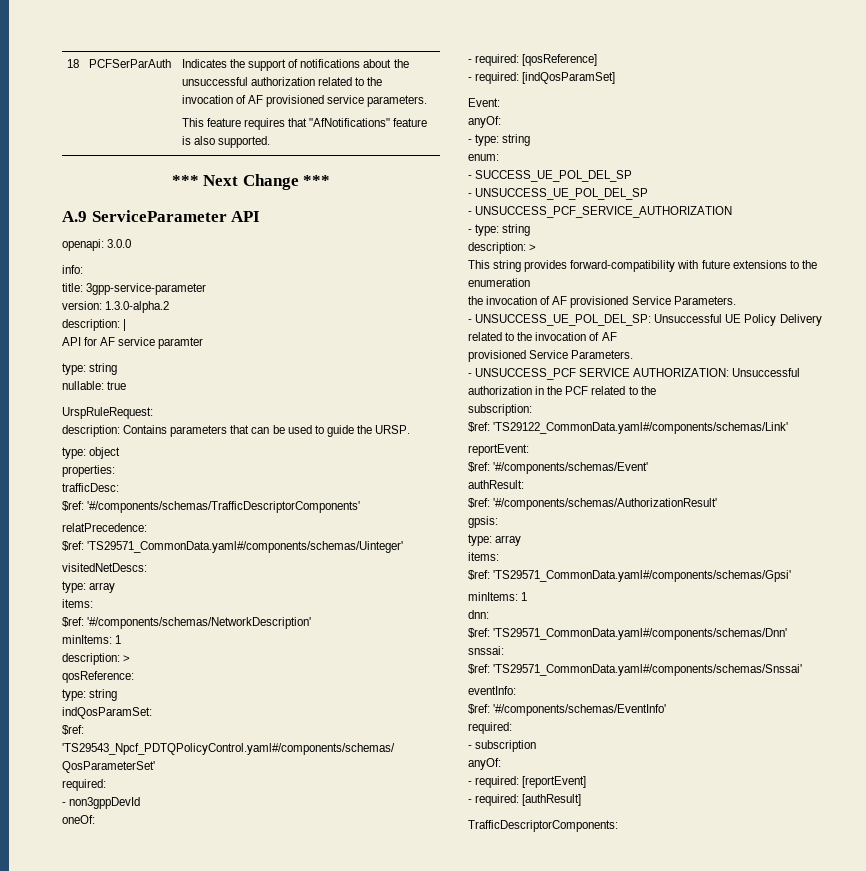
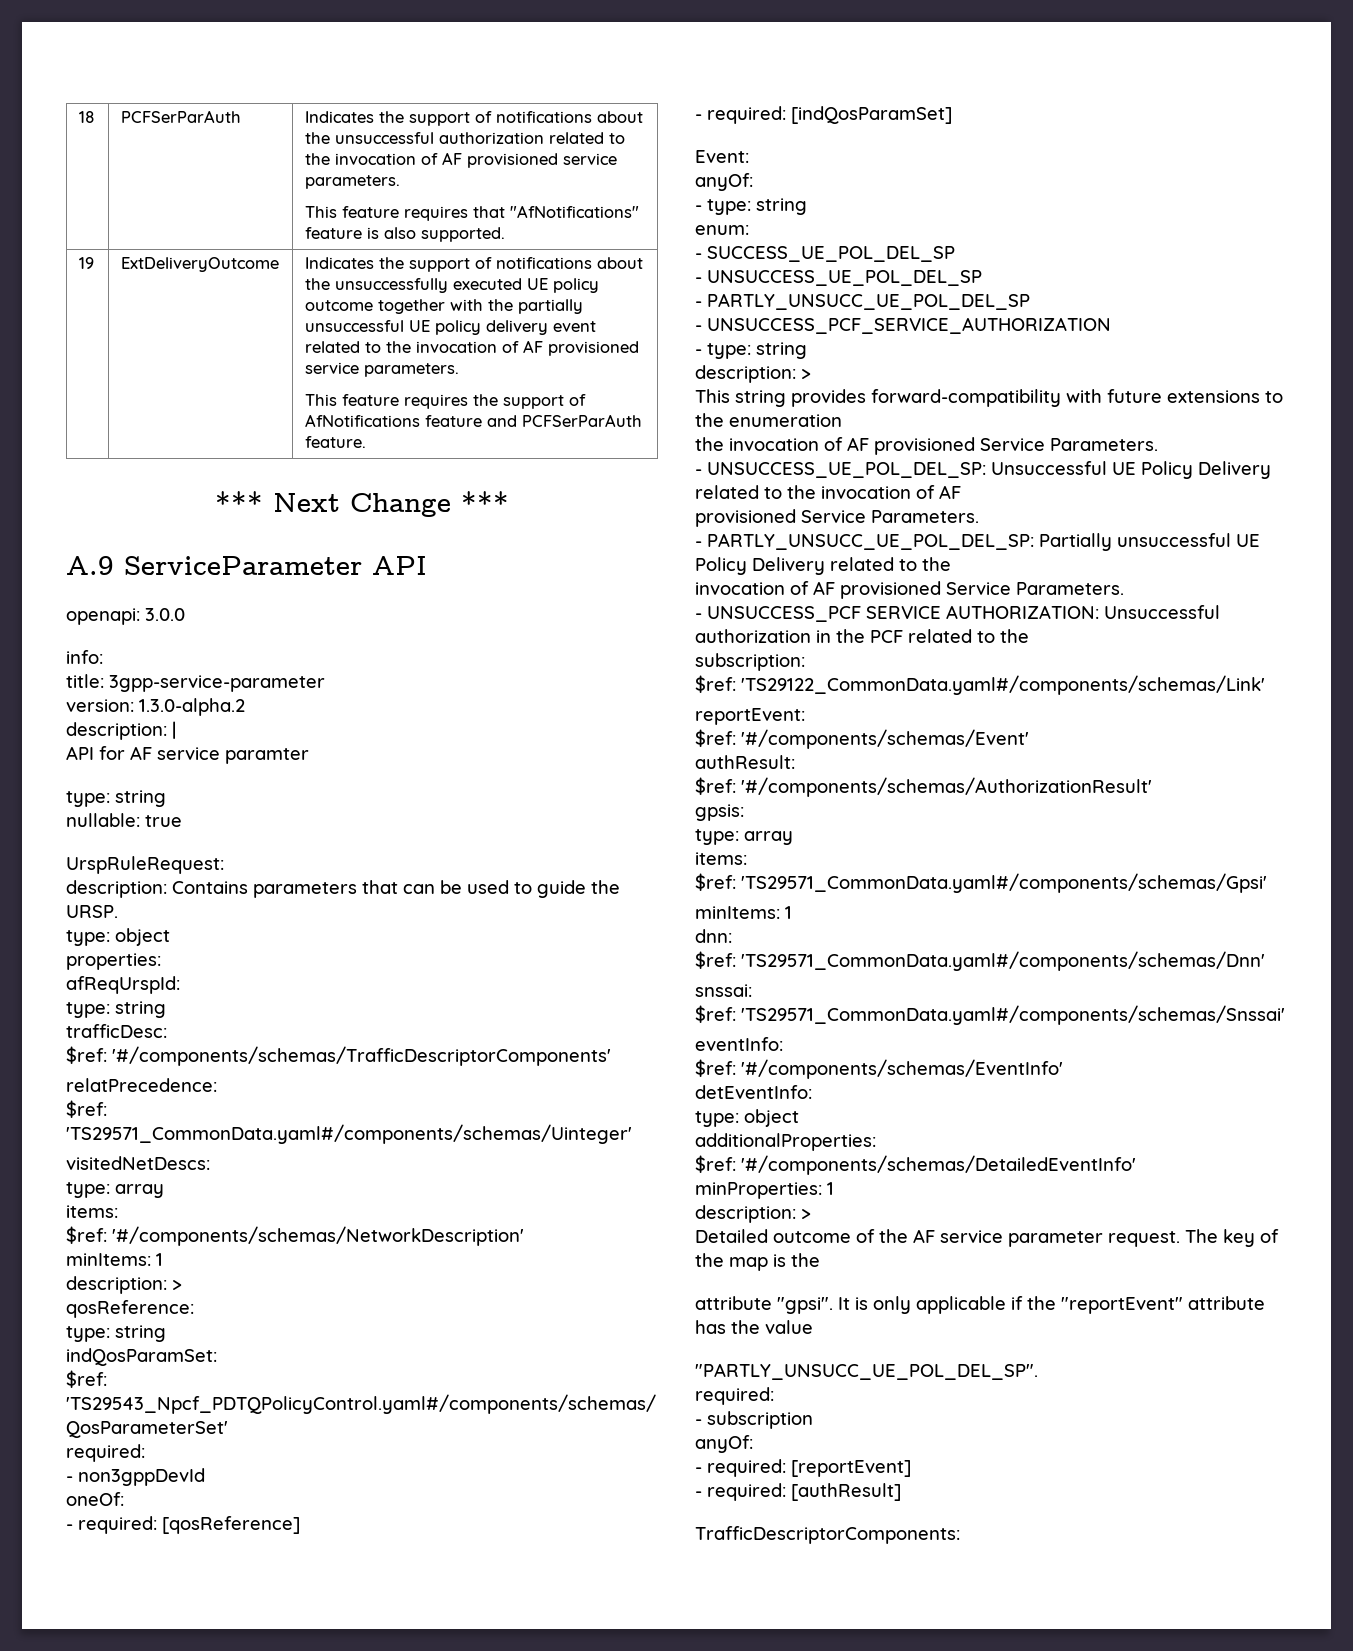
+ 19 | ExtDeliveryOutcome | Indicates the support of notifications about the unsuccessfully executed UE policy outcome together with the partially unsuccessful UE policy delivery event related to the invocation of AF provisioned service parameters.
+ This feature requires the support of AfNotifications feature and PCFSerParAuth feature.
+ afReqUrspId:
+ type: string
+ - PARTLY_UNSUCC_UE_POL_DEL_SP
+ - PARTLY_UNSUCC_UE_POL_DEL_SP: Partially unsuccessful UE Policy Delivery related to the
+ invocation of AF provisioned Service Parameters.
+ detEventInfo:
+ type: object
+ additionalProperties:
+ $ref: '#/components/schemas/DetailedEventInfo'
+ minProperties: 1
+ description: >
+ Detailed outcome of the AF service parameter request. The key of the map is the
+ attribute "gpsi". It is only applicable if the "reportEvent" attribute has the value
+ "PARTLY_UNSUCC_UE_POL_DEL_SP".

